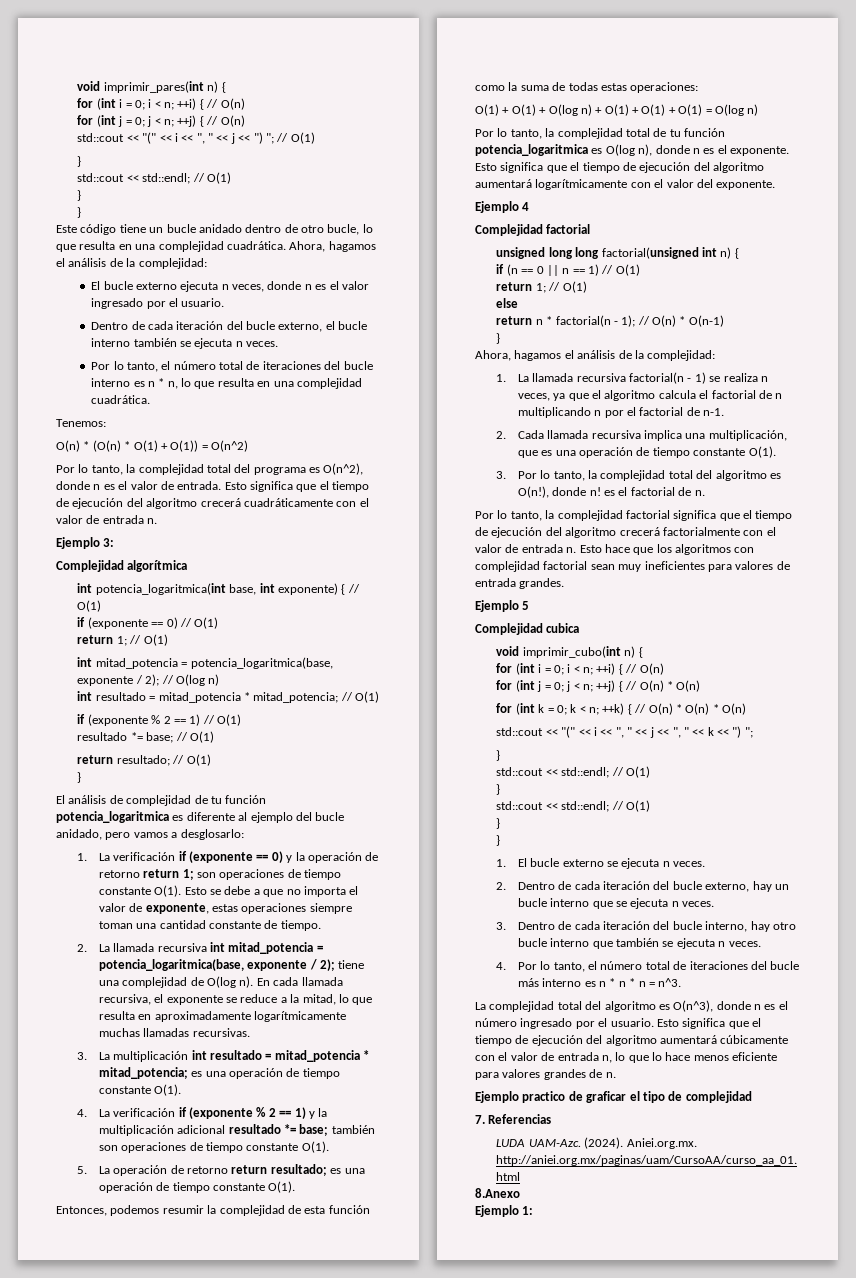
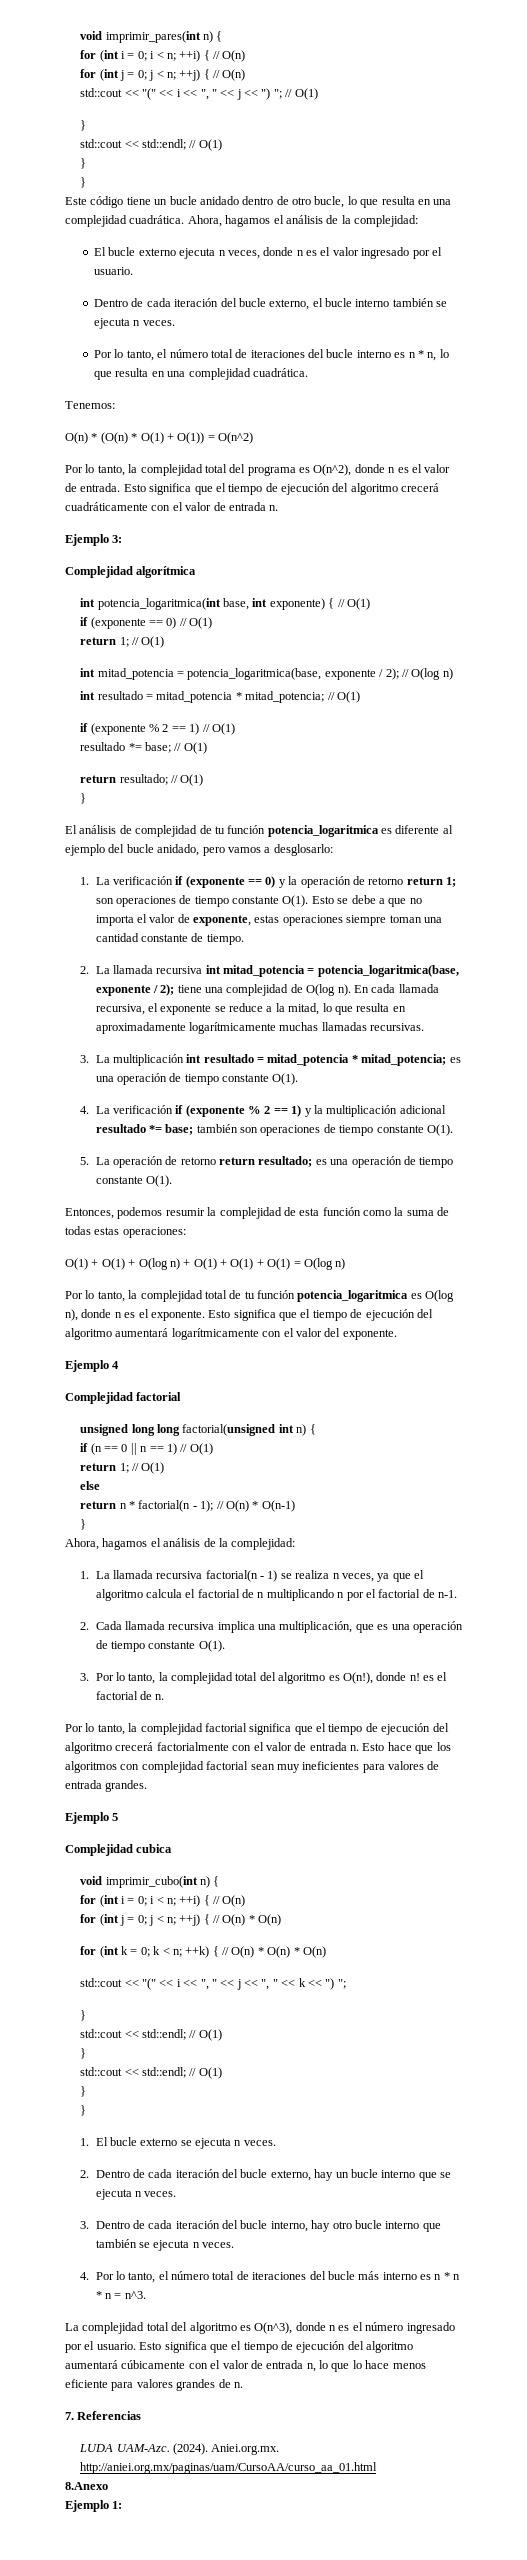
- Ejemplo practico de graficar el tipo de complejidad

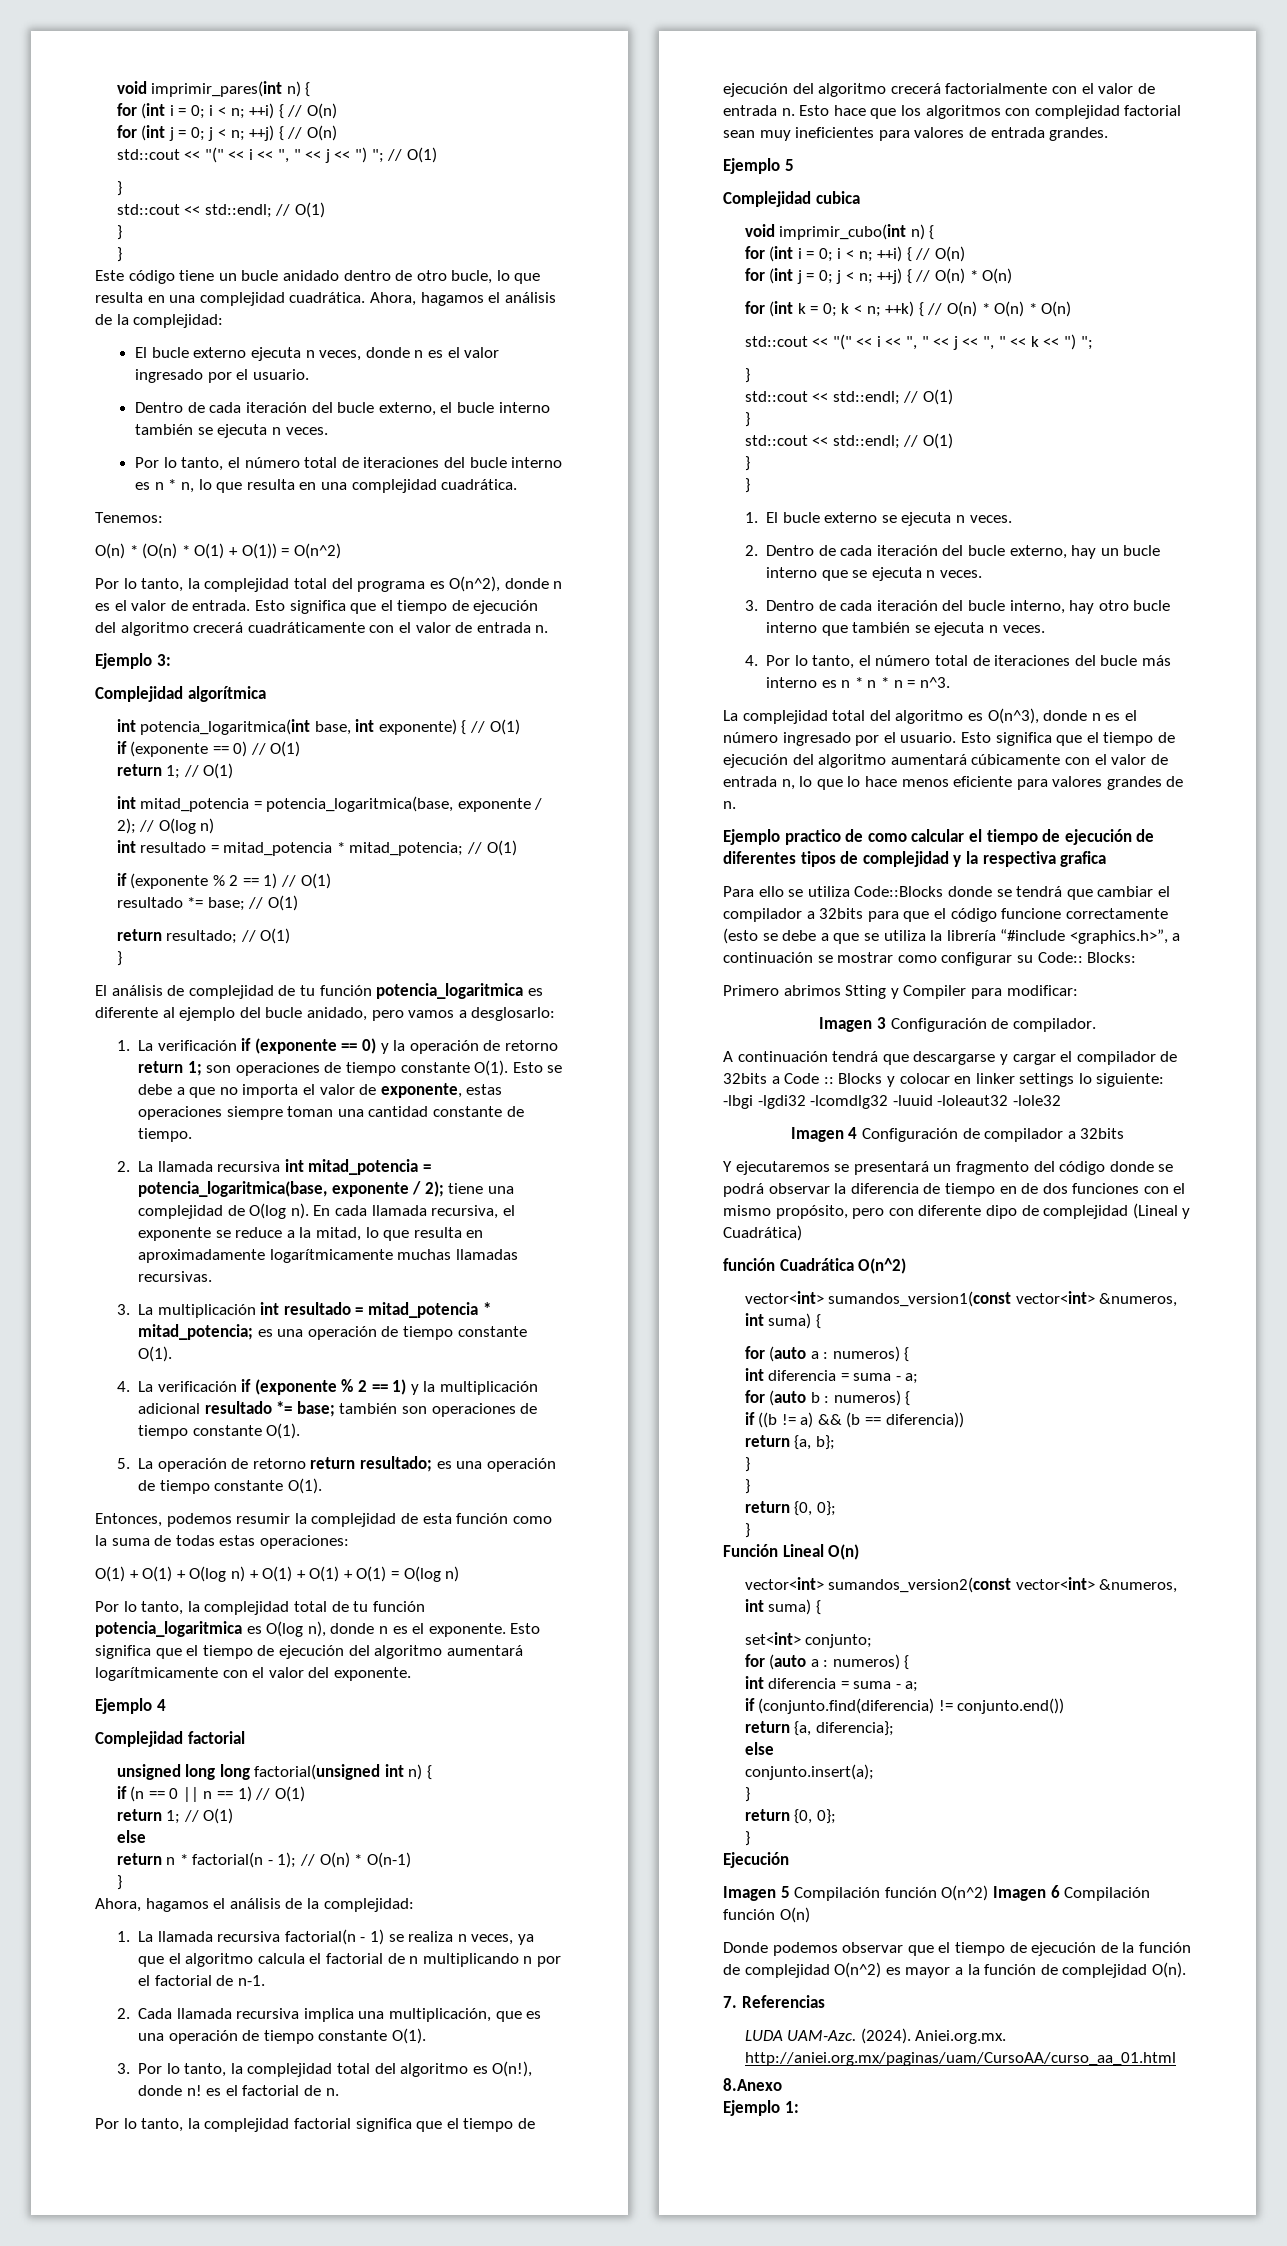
+ Ejemplo practico de como calcular el tiempo de ejecución de diferentes tipos de complejidad y la respectiva grafica
+ Para ello se utiliza Code::Blocks donde se tendrá que cambiar el compilador a 32bits para que el código funcione correctamente (esto se debe a que se utiliza la librería “#include <graphics.h>”, a continuación se mostrar como configurar su Code:: Blocks:
+ Primero abrimos Stting y Compiler para modificar:
+ Imagen 3 Configuración de compilador.
+ A continuación tendrá que descargarse y cargar el compilador de 32bits a Code :: Blocks y colocar en linker settings lo siguiente: -lbgi -lgdi32 -lcomdlg32 -luuid -loleaut32 -lole32
+ Imagen 4 Configuración de compilador a 32bits
+ Y ejecutaremos se presentará un fragmento del código donde se podrá observar la diferencia de tiempo en de dos funciones con el mismo propósito, pero con diferente dipo de complejidad (Lineal y Cuadrática)
+ función Cuadrática O(n^2)
+ vector<int> sumandos_version1(const vector<int> &numeros, int suma) {
+ for (auto a : numeros) {
+ int diferencia = suma - a;
+ for (auto b : numeros) {
+ if ((b != a) && (b == diferencia))
+ return {a, b};
+ }
+ }
+ return {0, 0};
+ }
+ Función Lineal O(n)
+ vector<int> sumandos_version2(const vector<int> &numeros, int suma) {
+ set<int> conjunto;
+ for (auto a : numeros) {
+ int diferencia = suma - a;
+ if (conjunto.find(diferencia) != conjunto.end())
+ return {a, diferencia};
+ else
+ conjunto.insert(a);
+ }
+ return {0, 0};
+ }
+ Ejecución
+ Imagen 5 Compilación función O(n^2) Imagen 6 Compilación función O(n)
+ Donde podemos observar que el tiempo de ejecución de la función de complejidad O(n^2) es mayor a la función de complejidad O(n).

